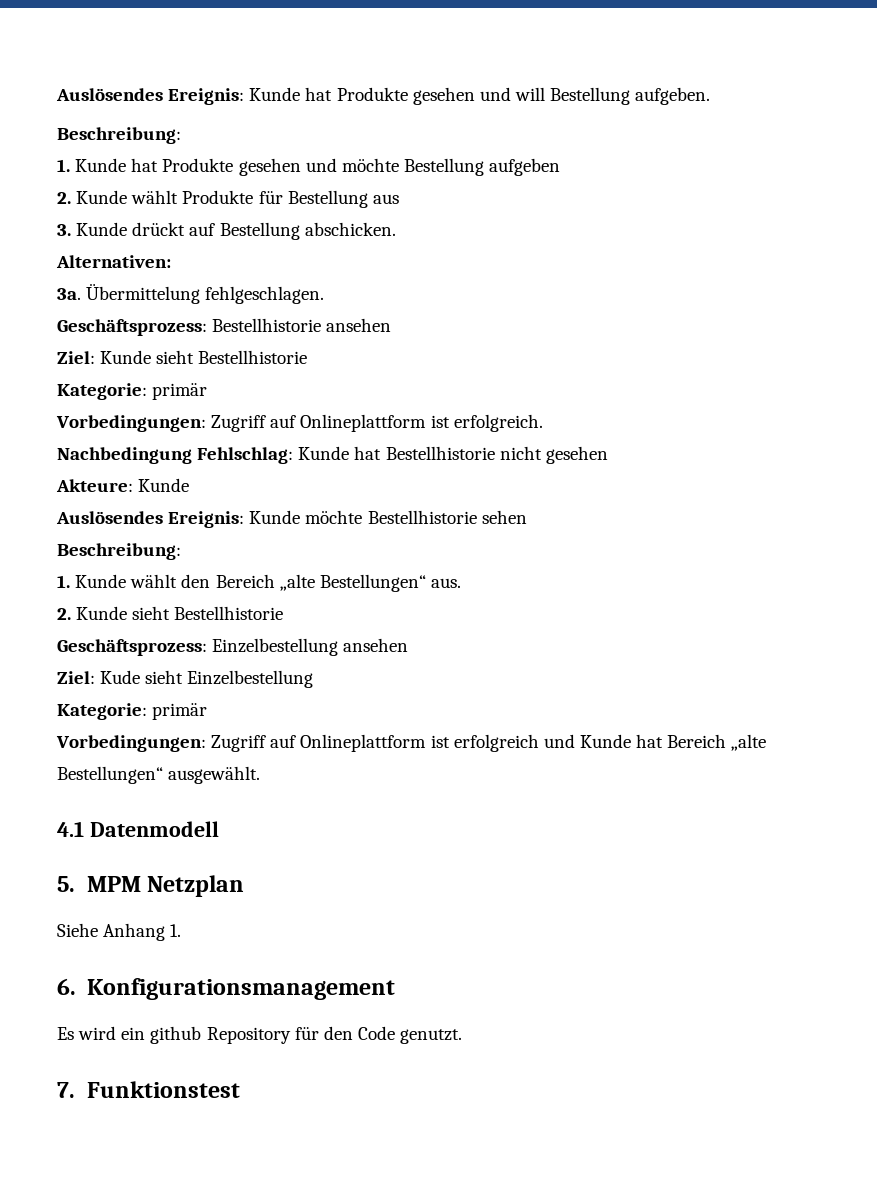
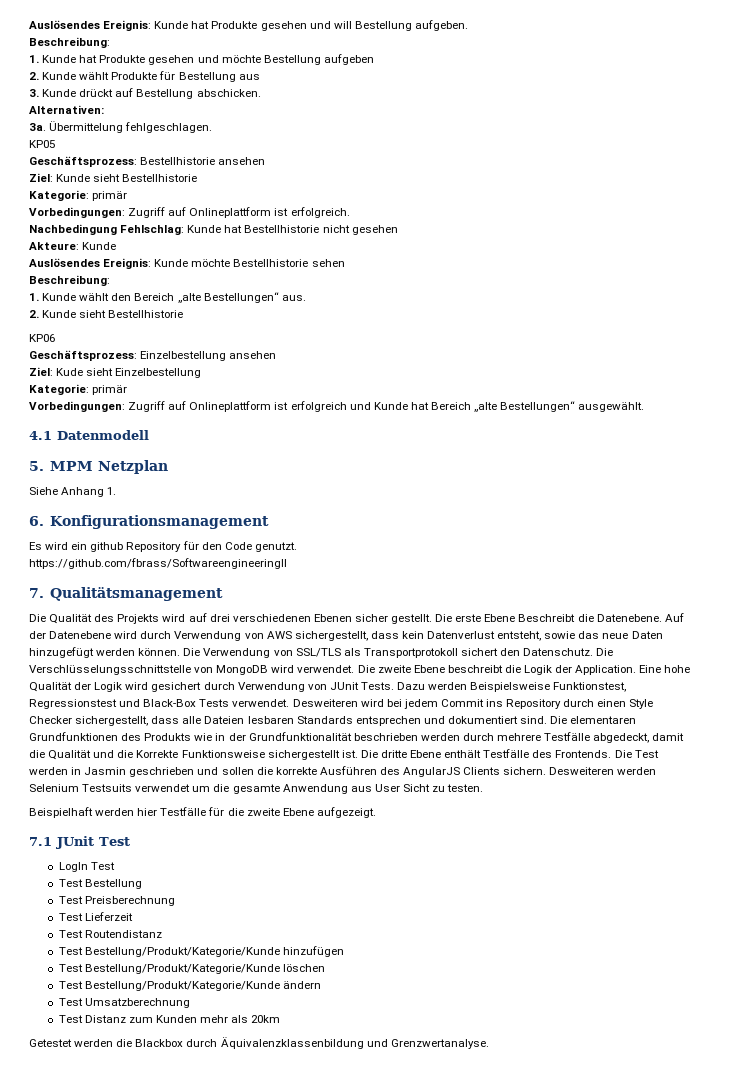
+ KP05
+ KP06
+ https://github.com/fbrass/SoftwareengineeringII
- 7. Funktionstest
+ 7. Qualitätsmanagement
+ Die Qualität des Projekts wird auf drei verschiedenen Ebenen sicher gestellt. Die erste Ebene Beschreibt die Datenebene. Auf der Datenebene wird durch Verwendung von AWS sichergestellt, dass kein Datenverlust entsteht, sowie das neue Daten hinzugefügt werden können. Die Verwendung von SSL/TLS als Transportprotokoll sichert den Datenschutz. Die Verschlüsselungsschnittstelle von MongoDB wird verwendet. Die zweite Ebene beschreibt die Logik der Application. Eine hohe Qualität der Logik wird gesichert durch Verwendung von JUnit Tests. Dazu werden Beispielsweise Funktionstest, Regressionstest und Black-Box Tests verwendet. Desweiteren wird bei jedem Commit ins Repository durch einen Style Checker sichergestellt, dass alle Dateien lesbaren Standards entsprechen und dokumentiert sind. Die elementaren Grundfunktionen des Produkts wie in der Grundfunktionalität beschrieben werden durch mehrere Testfälle abgedeckt, damit die Qualität und die Korrekte Funktionsweise sichergestellt ist. Die dritte Ebene enthält Testfälle des Frontends. Die Test werden in Jasmin geschrieben und sollen die korrekte Ausführen des AngularJS Clients sichern. Desweiteren werden Selenium Testsuits verwendet um die gesamte Anwendung aus User Sicht zu testen.
+ Beispielhaft werden hier Testfälle für die zweite Ebene aufgezeigt.
+ 7.1 JUnit Test
+ LogIn Test
+ Test Bestellung
+ Test Preisberechnung
+ Test Lieferzeit
+ Test Routendistanz
+ Test Bestellung/Produkt/Kategorie/Kunde hinzufügen
+ Test Bestellung/Produkt/Kategorie/Kunde löschen
+ Test Bestellung/Produkt/Kategorie/Kunde ändern
+ Test Umsatzberechnung
+ Test Distanz zum Kunden mehr als 20km
+ Getestet werden die Blackbox durch Äquivalenzklassenbildung und Grenzwertanalyse.

